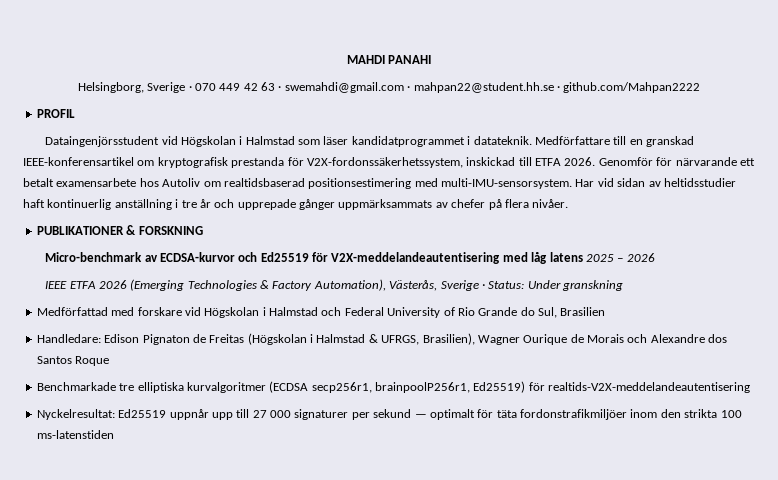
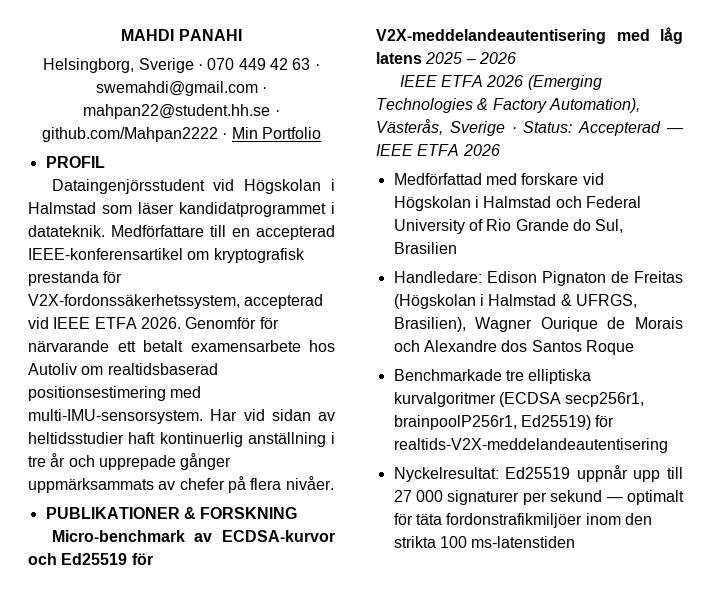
- Helsingborg, Sverige · 070 449 42 63 · swemahdi@gmail.com · mahpan22@student.hh.se · github.com/Mahpan2222
+ Helsingborg, Sverige · 070 449 42 63 · swemahdi@gmail.com · mahpan22@student.hh.se · github.com/Mahpan2222 · Min Portfolio
- Medförfattare till en granskad IEEE-konferensartikel om kryptografisk prestanda för V2X-fordonssäkerhetssystem, inskickad till ETFA 2026.
+ Medförfattare till en accepterad IEEE-konferensartikel om kryptografisk prestanda för V2X-fordonssäkerhetssystem, accepterad vid IEEE ETFA 2026.
- IEEE ETFA 2026 (Emerging Technologies & Factory Automation), Västerås, Sverige · Status: Under granskning
+ IEEE ETFA 2026 (Emerging Technologies & Factory Automation), Västerås, Sverige · Status: Accepterad — IEEE ETFA 2026

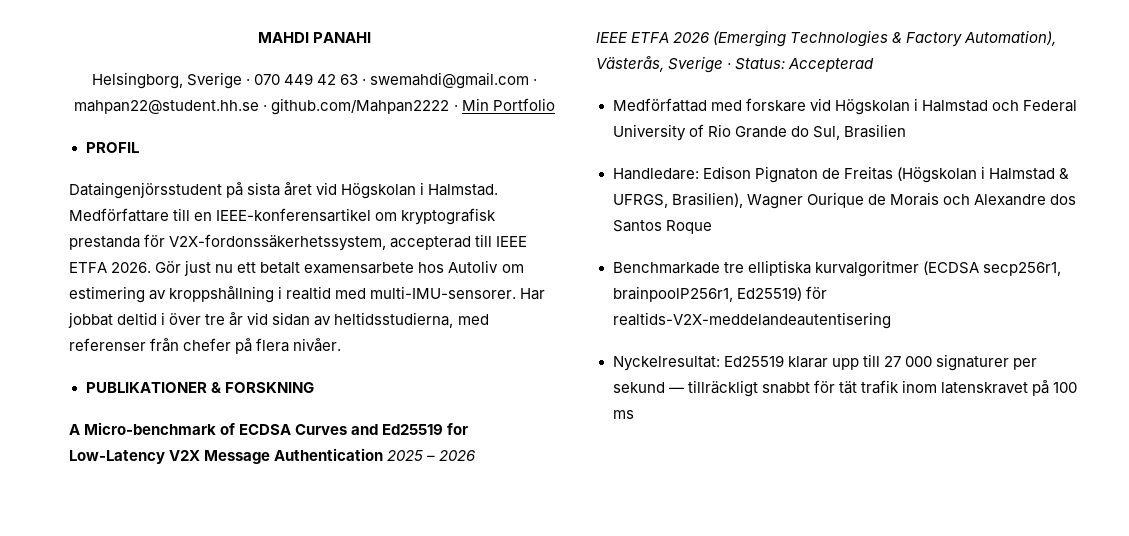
- Dataingenjörsstudent vid Högskolan i Halmstad som läser kandidatprogrammet i datateknik.
+ Dataingenjörsstudent på sista året vid Högskolan i Halmstad.
- Medförfattare till en accepterad IEEE-konferensartikel om kryptografisk prestanda för V2X-fordonssäkerhetssystem, accepterad vid IEEE ETFA 2026.
+ Medförfattare till en IEEE-konferensartikel om kryptografisk prestanda för V2X-fordonssäkerhetssystem, accepterad till IEEE ETFA 2026.
- Genomför för närvarande ett betalt examensarbete hos Autoliv om realtidsbaserad positionsestimering med multi-IMU-sensorsystem. Har vid sidan av heltidsstudier haft kontinuerlig anställning i tre år och upprepade gånger uppmärksammats av chefer på flera nivåer.
+ Gör just nu ett betalt examensarbete hos Autoliv om estimering av kroppshållning i realtid med multi-IMU-sensorer. Har jobbat deltid i över tre år vid sidan av heltidsstudierna, med referenser från chefer på flera nivåer.
- Micro-benchmark av ECDSA-kurvor och Ed25519 för V2X-meddelandeautentisering med låg latens 2025 – 2026
+ A Micro-benchmark of ECDSA Curves and Ed25519 for Low-Latency V2X Message Authentication 2025 – 2026
- IEEE ETFA 2026 (Emerging Technologies & Factory Automation), Västerås, Sverige · Status: Accepterad — IEEE ETFA 2026
+ IEEE ETFA 2026 (Emerging Technologies & Factory Automation), Västerås, Sverige · Status: Accepterad
- Nyckelresultat: Ed25519 uppnår upp till 27 000 signaturer per sekund — optimalt för täta fordonstrafikmiljöer inom den strikta 100 ms-latenstiden
+ Nyckelresultat: Ed25519 klarar upp till 27 000 signaturer per sekund — tillräckligt snabbt för tät trafik inom latenskravet på 100 ms

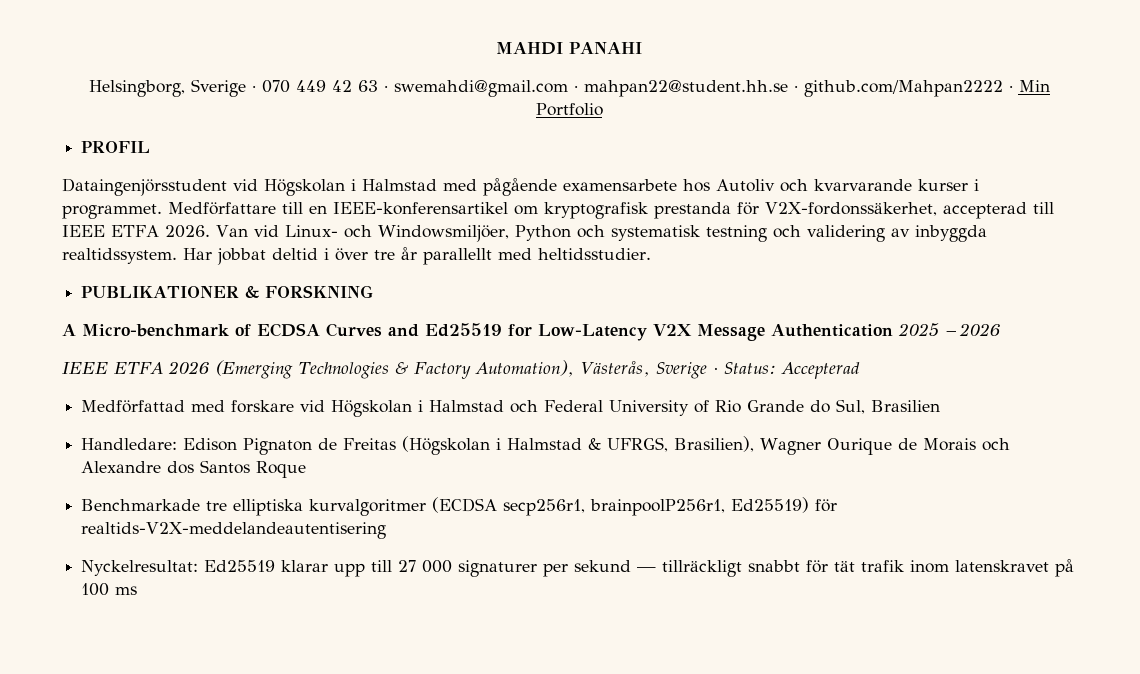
- Dataingenjörsstudent på sista året vid Högskolan i Halmstad.
+ Dataingenjörsstudent vid Högskolan i Halmstad med pågående examensarbete hos Autoliv och kvarvarande kurser i programmet.
- Medförfattare till en IEEE-konferensartikel om kryptografisk prestanda för V2X-fordonssäkerhetssystem, accepterad till IEEE ETFA 2026.
+ Medförfattare till en IEEE-konferensartikel om kryptografisk prestanda för V2X-fordonssäkerhet, accepterad till IEEE ETFA 2026.
- Gör just nu ett betalt examensarbete hos Autoliv om estimering av kroppshållning i realtid med multi-IMU-sensorer.
+ Van vid Linux- och Windowsmiljöer, Python och systematisk testning och validering av inbyggda realtidssystem.
- Har jobbat deltid i över tre år vid sidan av heltidsstudierna, med referenser från chefer på flera nivåer.
+ Har jobbat deltid i över tre år parallellt med heltidsstudier.

